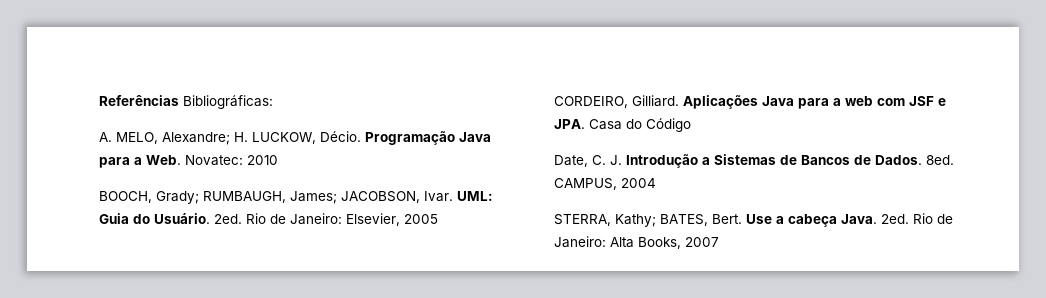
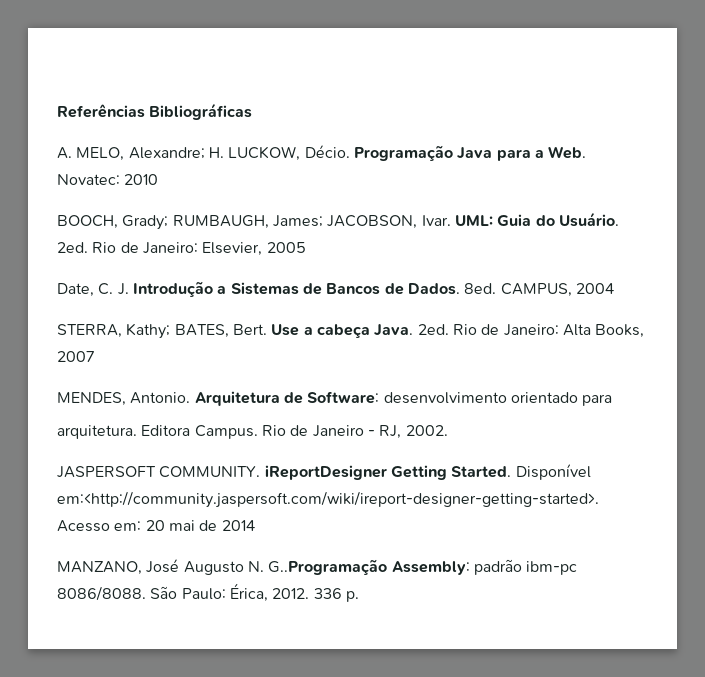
- Referências Bibliográficas:
+ Referências Bibliográficas
- CORDEIRO, Gilliard. Aplicações Java para a web com JSF e JPA. Casa do Código
+ MENDES, Antonio. Arquitetura de Software: desenvolvimento orientado para
+ arquitetura. Editora Campus. Rio de Janeiro - RJ, 2002.
+ JASPERSOFT COMMUNITY. iReportDesigner Getting Started. Disponível em:<http://community.jaspersoft.com/wiki/ireport-designer-getting-started>. Acesso em: 20 mai de 2014
+ MANZANO, José Augusto N. G..Programação Assembly: padrão ibm-pc 8086/8088. São Paulo: Érica, 2012. 336 p.

